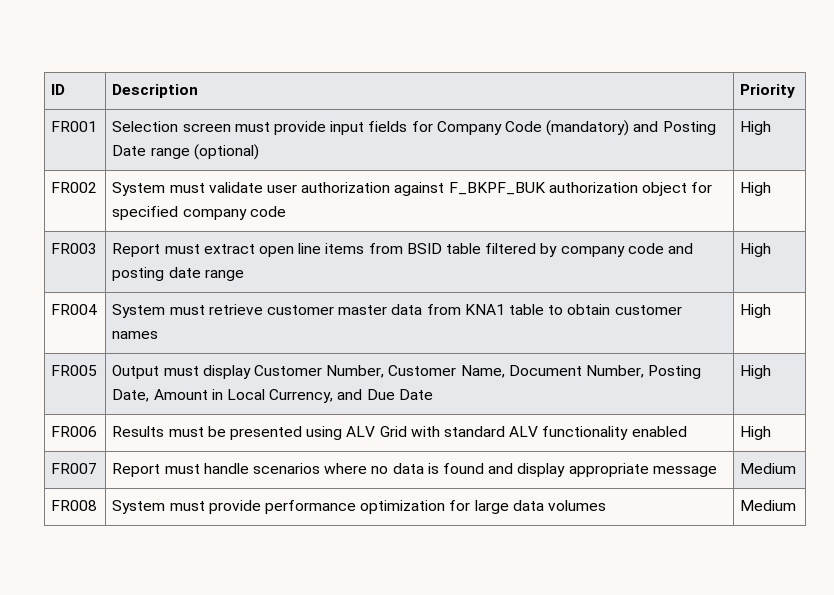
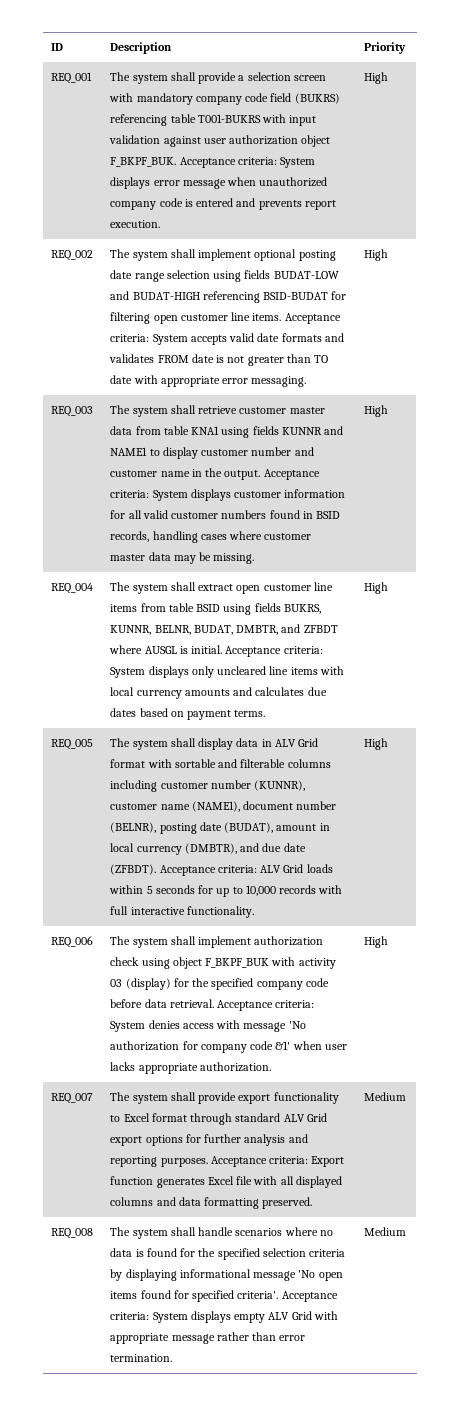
- FR001 | Selection screen must provide input fields for Company Code (mandatory) and Posting Date range (optional) | High
- FR002 | System must validate user authorization against F_BKPF_BUK authorization object for specified company code | High
- FR003 | Report must extract open line items from BSID table filtered by company code and posting date range | High
- FR004 | System must retrieve customer master data from KNA1 table to obtain customer names | High
- FR005 | Output must display Customer Number, Customer Name, Document Number, Posting Date, Amount in Local Currency, and Due Date | High
- FR006 | Results must be presented using ALV Grid with standard ALV functionality enabled | High
- FR007 | Report must handle scenarios where no data is found and display appropriate message | Medium
- FR008 | System must provide performance optimization for large data volumes | Medium
+ REQ_001 | The system shall provide a selection screen with mandatory company code field (BUKRS) referencing table T001-BUKRS with input validation against user authorization object F_BKPF_BUK. Acceptance criteria: System displays error message when unauthorized company code is entered and prevents report execution. | High
+ REQ_002 | The system shall implement optional posting date range selection using fields BUDAT-LOW and BUDAT-HIGH referencing BSID-BUDAT for filtering open customer line items. Acceptance criteria: System accepts valid date formats and validates FROM date is not greater than TO date with appropriate error messaging. | High
+ REQ_003 | The system shall retrieve customer master data from table KNA1 using fields KUNNR and NAME1 to display customer number and customer name in the output. Acceptance criteria: System displays customer information for all valid customer numbers found in BSID records, handling cases where customer master data may be missing. | High
+ REQ_004 | The system shall extract open customer line items from table BSID using fields BUKRS, KUNNR, BELNR, BUDAT, DMBTR, and ZFBDT where AUSGL is initial. Acceptance criteria: System displays only uncleared line items with local currency amounts and calculates due dates based on payment terms. | High
+ REQ_005 | The system shall display data in ALV Grid format with sortable and filterable columns including customer number (KUNNR), customer name (NAME1), document number (BELNR), posting date (BUDAT), amount in local currency (DMBTR), and due date (ZFBDT). Acceptance criteria: ALV Grid loads within 5 seconds for up to 10,000 records with full interactive functionality. | High
+ REQ_006 | The system shall implement authorization check using object F_BKPF_BUK with activity 03 (display) for the specified company code before data retrieval. Acceptance criteria: System denies access with message 'No authorization for company code &1' when user lacks appropriate authorization. | High
+ REQ_007 | The system shall provide export functionality to Excel format through standard ALV Grid export options for further analysis and reporting purposes. Acceptance criteria: Export function generates Excel file with all displayed columns and data formatting preserved. | Medium
+ REQ_008 | The system shall handle scenarios where no data is found for the specified selection criteria by displaying informational message 'No open items found for specified criteria'. Acceptance criteria: System displays empty ALV Grid with appropriate message rather than error termination. | Medium

